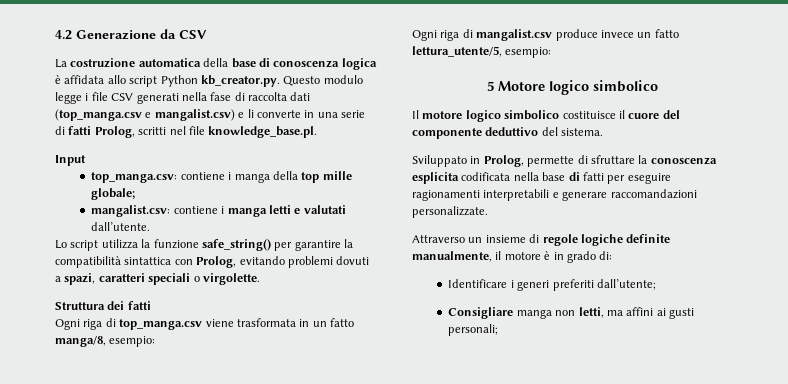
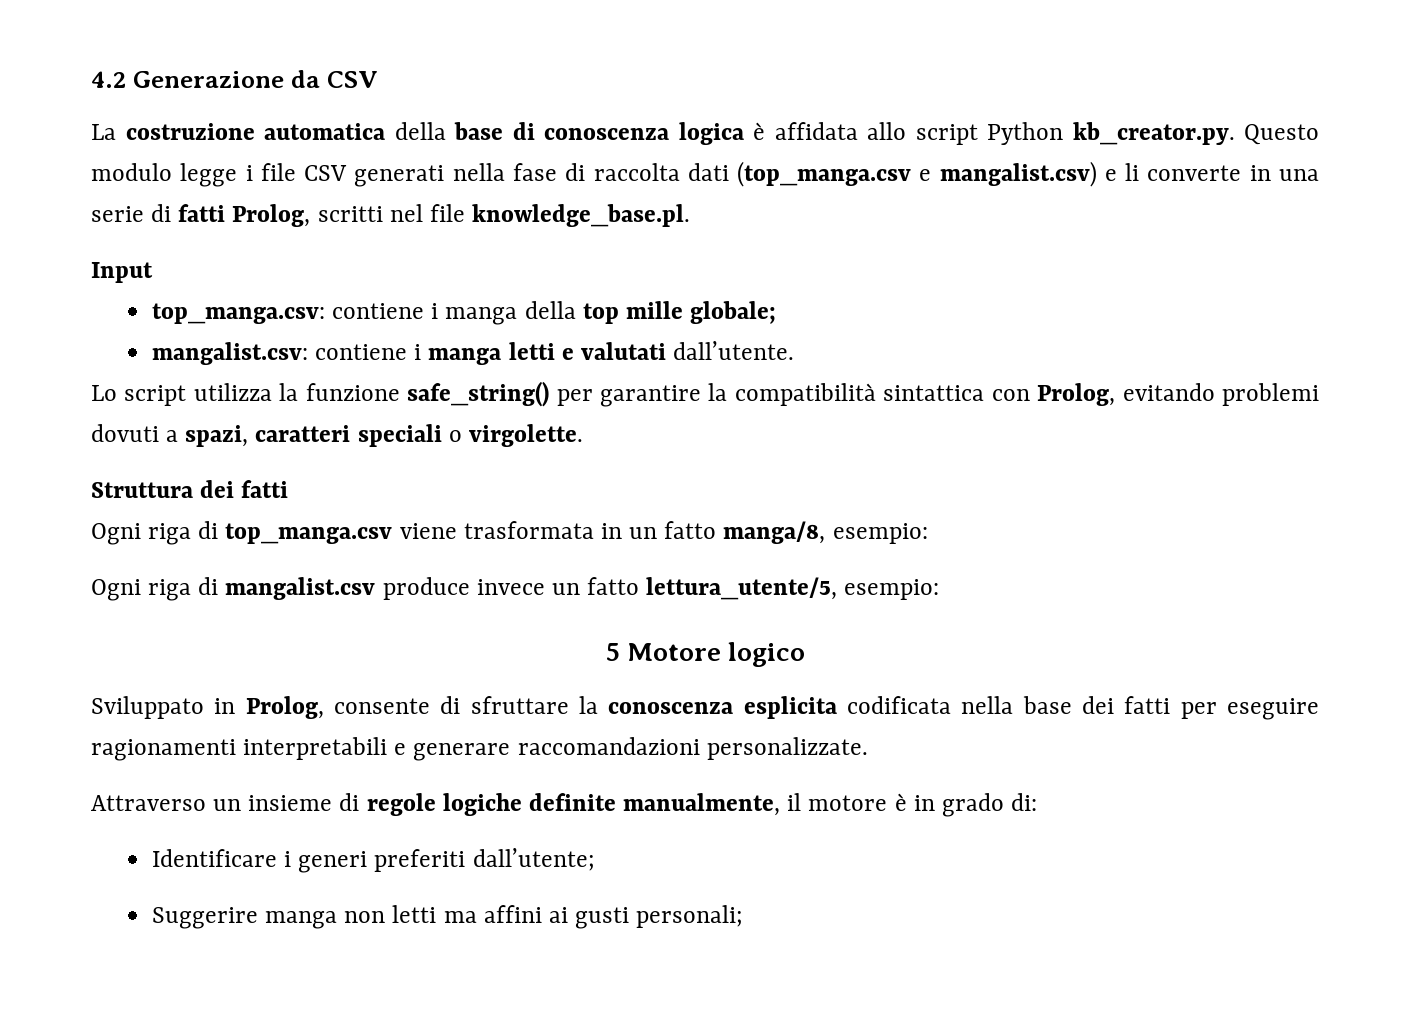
- 5 Motore logico simbolico
- Il motore logico simbolico costituisce il cuore del componente deduttivo del sistema.
+ 5 Motore logico
- Sviluppato in Prolog, permette di sfruttare la conoscenza esplicita codificata nella base di fatti per eseguire ragionamenti interpretabili e generare raccomandazioni personalizzate.
+ Sviluppato in Prolog, consente di sfruttare la conoscenza esplicita codificata nella base dei fatti per eseguire ragionamenti interpretabili e generare raccomandazioni personalizzate.
- Consigliare manga non letti, ma affini ai gusti personali;
+ Suggerire manga non letti ma affini ai gusti personali;

